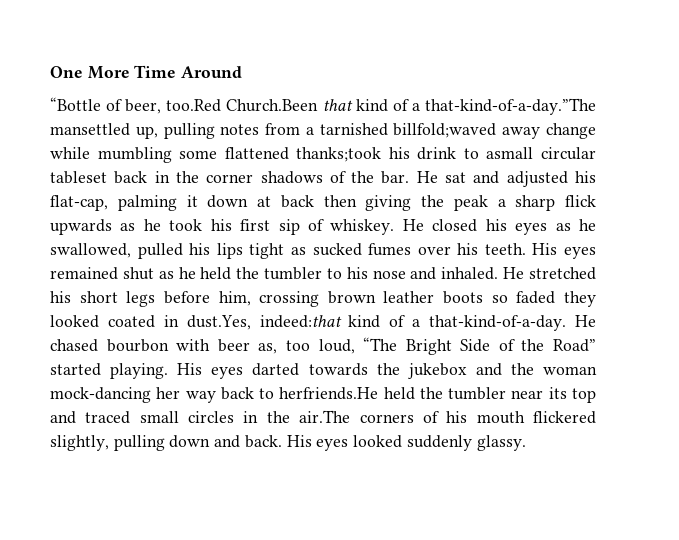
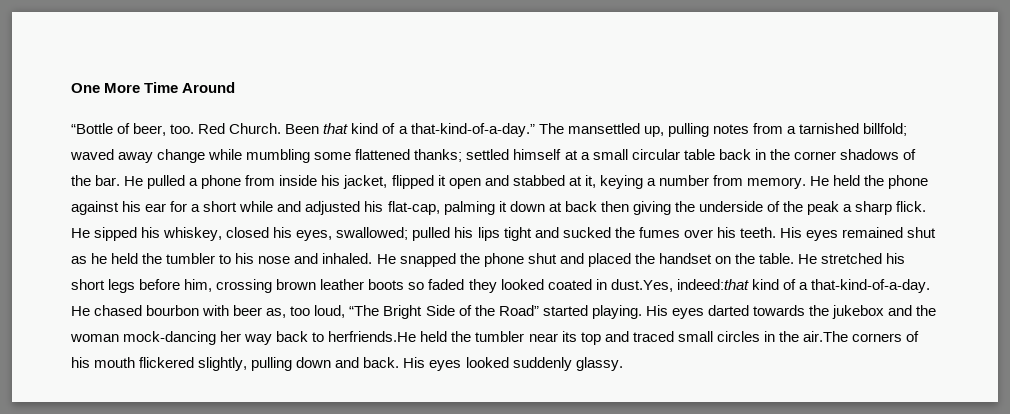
- “Bottle of beer, too.Red Church.Been that kind of a that-kind-of-a-day.”The mansettled up, pulling notes from a tarnished billfold;waved away change while mumbling some flattened thanks;took his drink to asmall circular tableset back in the corner shadows of the bar.
+ “Bottle of beer, too. Red Church. Been that kind of a that-kind-of-a-day.” The mansettled up, pulling notes from a tarnished billfold; waved away change while mumbling some flattened thanks; settled himself at a small circular table back in the corner shadows of the bar.
- He sat and adjusted his flat-cap, palming it down at back then giving the peak a sharp flick upwards as he took his first sip of whiskey. He closed his eyes as he swallowed, pulled his lips tight as sucked fumes over his teeth.
+ He pulled a phone from inside his jacket, flipped it open and stabbed at it, keying a number from memory. He held the phone against his ear for a short while and adjusted his flat-cap, palming it down at back then giving the underside of the peak a sharp flick. He sipped his whiskey, closed his eyes, swallowed; pulled his lips tight and sucked the fumes over his teeth.
- He stretched his short legs before him, crossing brown leather boots so faded they looked coated in dust.Yes, indeed:that kind of a that-kind-of-a-day.
+ He snapped the phone shut and placed the handset on the table. He stretched his short legs before him, crossing brown leather boots so faded they looked coated in dust.Yes, indeed:that kind of a that-kind-of-a-day.

